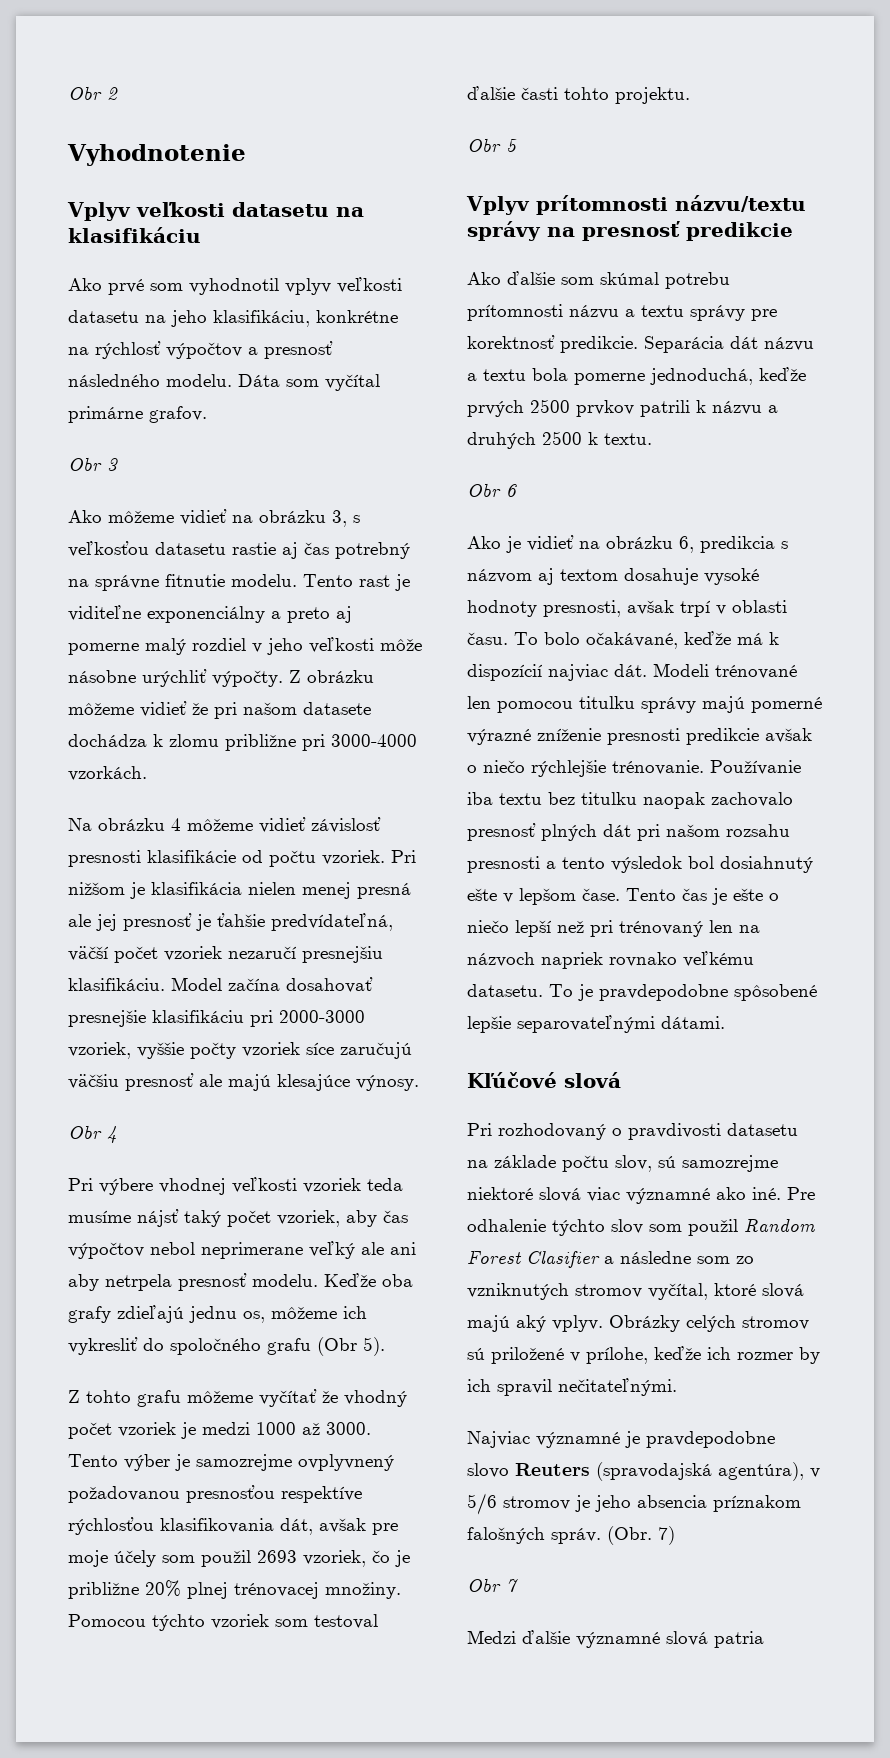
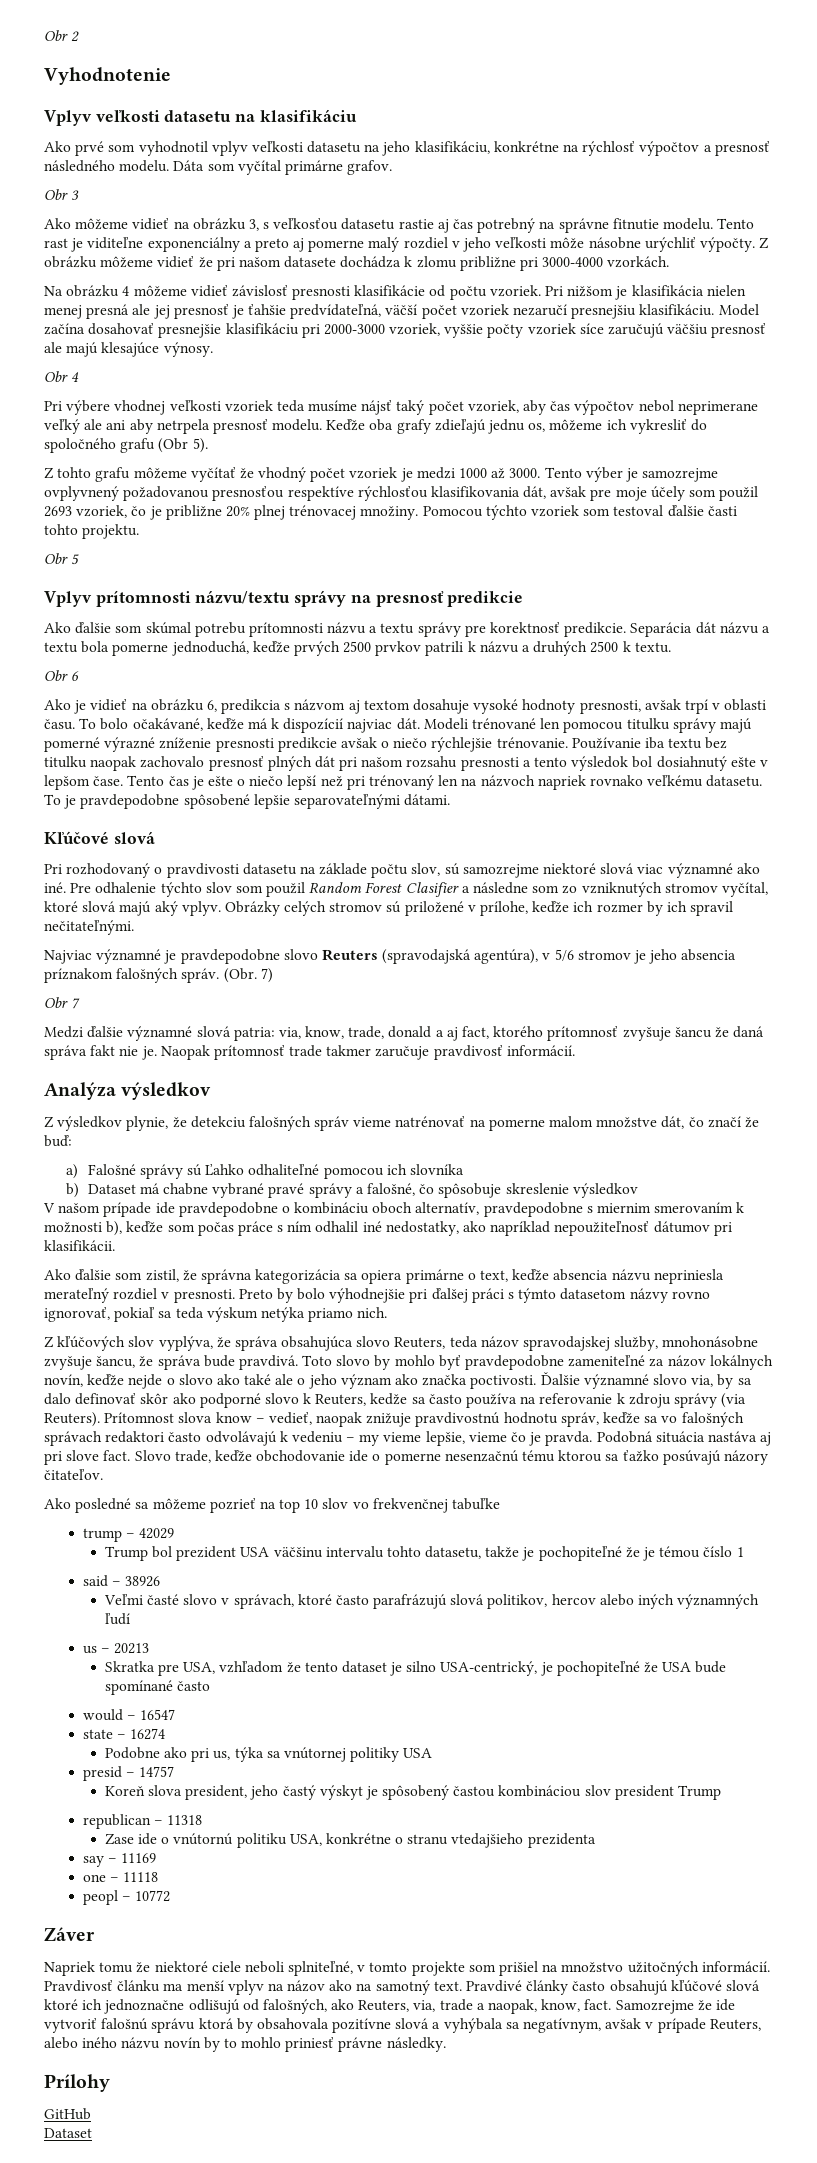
- Medzi ďalšie významné slová patria
+ Medzi ďalšie významné slová patria: via, know, trade, donald a aj fact, ktorého prítomnosť zvyšuje šancu že daná správa fakt nie je. Naopak prítomnosť trade takmer zaručuje pravdivosť informácií.
+ Analýza výsledkov
+ Z výsledkov plynie, že detekciu falošných správ vieme natrénovať na pomerne malom množstve dát, čo značí že buď:
+ a) Falošné správy sú Ľahko odhaliteľné pomocou ich slovníka
+ b) Dataset má chabne vybrané pravé správy a falošné, čo spôsobuje skreslenie výsledkov
+ V našom prípade ide pravdepodobne o kombináciu oboch alternatív, pravdepodobne s miernim smerovaním k možnosti b), keďže som počas práce s ním odhalil iné nedostatky, ako napríklad nepoužiteľnosť dátumov pri klasifikácii.
+ Ako ďalšie som zistil, že správna kategorizácia sa opiera primárne o text, keďže absencia názvu nepriniesla merateľný rozdiel v presnosti. Preto by bolo výhodnejšie pri ďalšej práci s týmto datasetom názvy rovno ignorovať, pokiaľ sa teda výskum netýka priamo nich.
+ Z kľúčových slov vyplýva, že správa obsahujúca slovo Reuters, teda názov spravodajskej služby, mnohonásobne zvyšuje šancu, že správa bude pravdivá. Toto slovo by mohlo byť pravdepodobne zameniteľné za názov lokálnych novín, keďže nejde o slovo ako také ale o jeho význam ako značka poctivosti. Ďalšie významné slovo via, by sa dalo definovať skôr ako podporné slovo k Reuters, kedže sa často používa na referovanie k zdroju správy (via Reuters). Prítomnost slova know – vedieť, naopak znižuje pravdivostnú hodnotu správ, keďže sa vo falošných správach redaktori často odvolávajú k vedeniu – my vieme lepšie, vieme čo je pravda. Podobná situácia nastáva aj pri slove fact. Slovo trade, keďže obchodovanie ide o pomerne nesenzačnú tému ktorou sa ťažko posúvajú názory čitateľov.
+ Ako posledné sa môžeme pozrieť na top 10 slov vo frekvenčnej tabuľke
+ trump – 42029
+ Trump bol prezident USA väčšinu intervalu tohto datasetu, takže je pochopiteľné že je témou číslo 1
+ said – 38926
+ Veľmi časté slovo v správach, ktoré často parafrázujú slová politikov, hercov alebo iných významných ľudí
+ us – 20213
+ Skratka pre USA, vzhľadom že tento dataset je silno USA-centrický, je pochopiteľné že USA bude spomínané často
+ would – 16547
+ state – 16274
+ Podobne ako pri us, týka sa vnútornej politiky USA
+ presid – 14757
+ Koreň slova president, jeho častý výskyt je spôsobený častou kombináciou slov president Trump
+ republican – 11318
+ Zase ide o vnútornú politiku USA, konkrétne o stranu vtedajšieho prezidenta
+ say – 11169
+ one – 11118
+ peopl – 10772
+ Záver
+ Napriek tomu že niektoré ciele neboli splniteľné, v tomto projekte som prišiel na množstvo užitočných informácií. Pravdivosť článku ma menší vplyv na názov ako na samotný text. Pravdivé články často obsahujú kľúčové slová ktoré ich jednoznačne odlišujú od falošných, ako Reuters, via, trade a naopak, know, fact. Samozrejme že ide vytvoriť falošnú správu ktorá by obsahovala pozitívne slová a vyhýbala sa negatívnym, avšak v prípade Reuters, alebo iného názvu novín by to mohlo priniesť právne následky.
+ Prílohy
+ GitHub
+ Dataset

